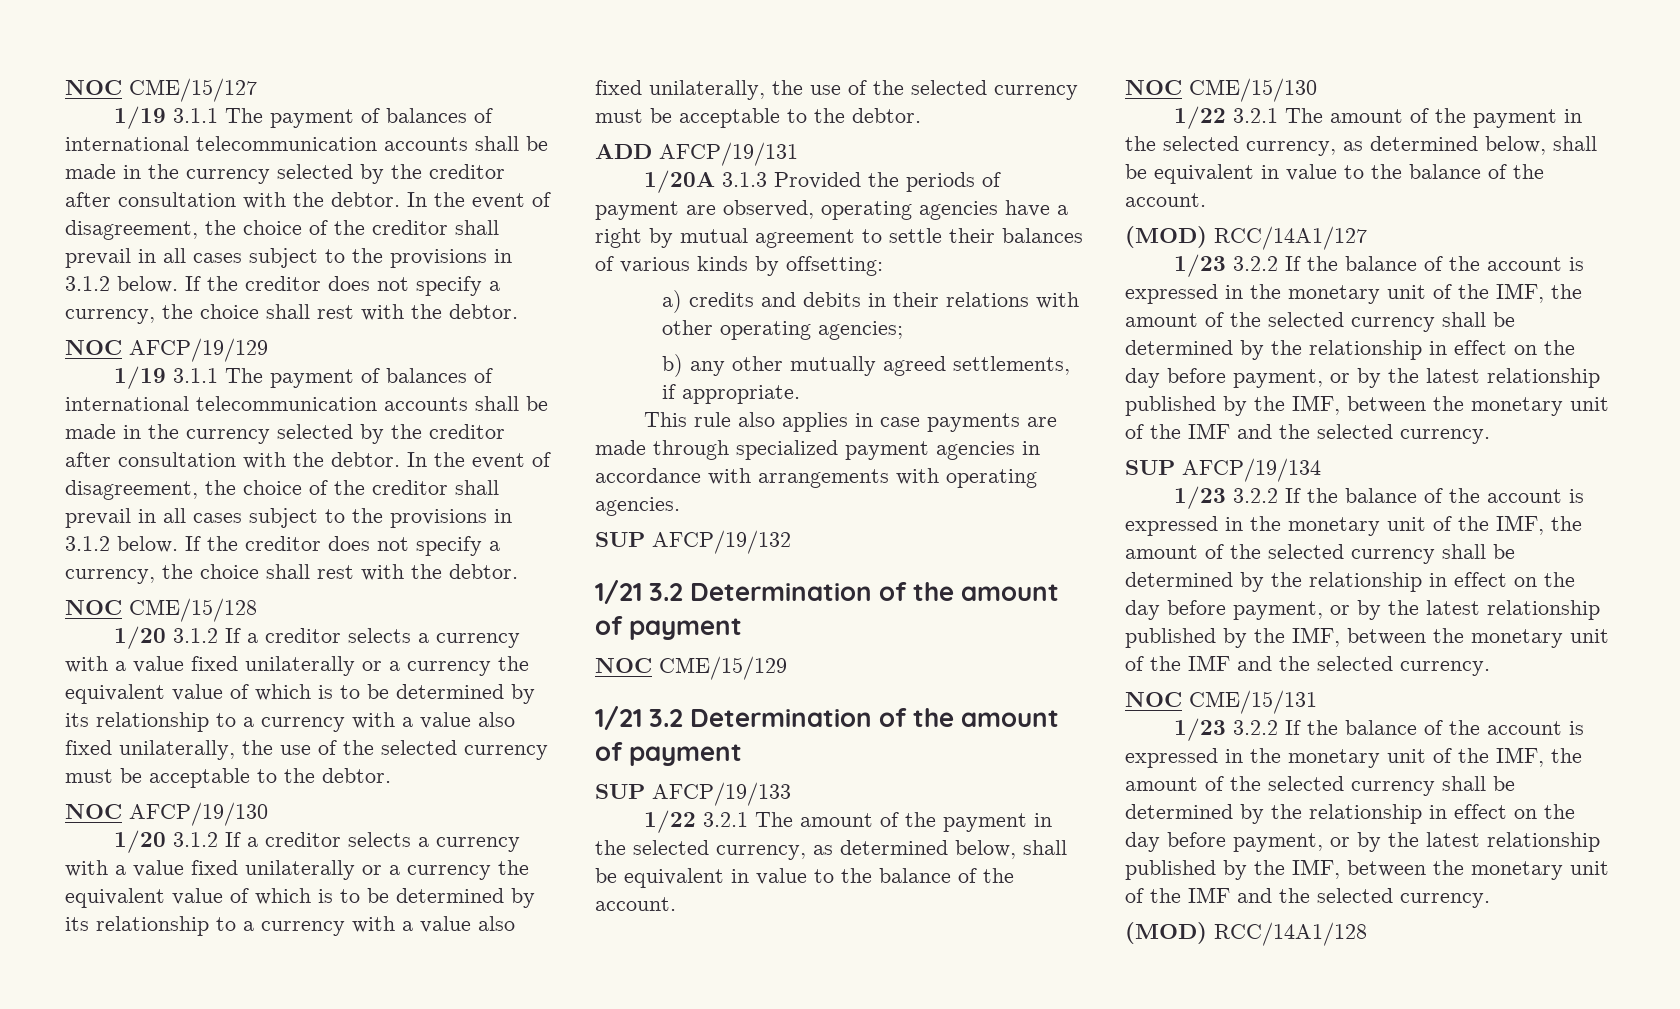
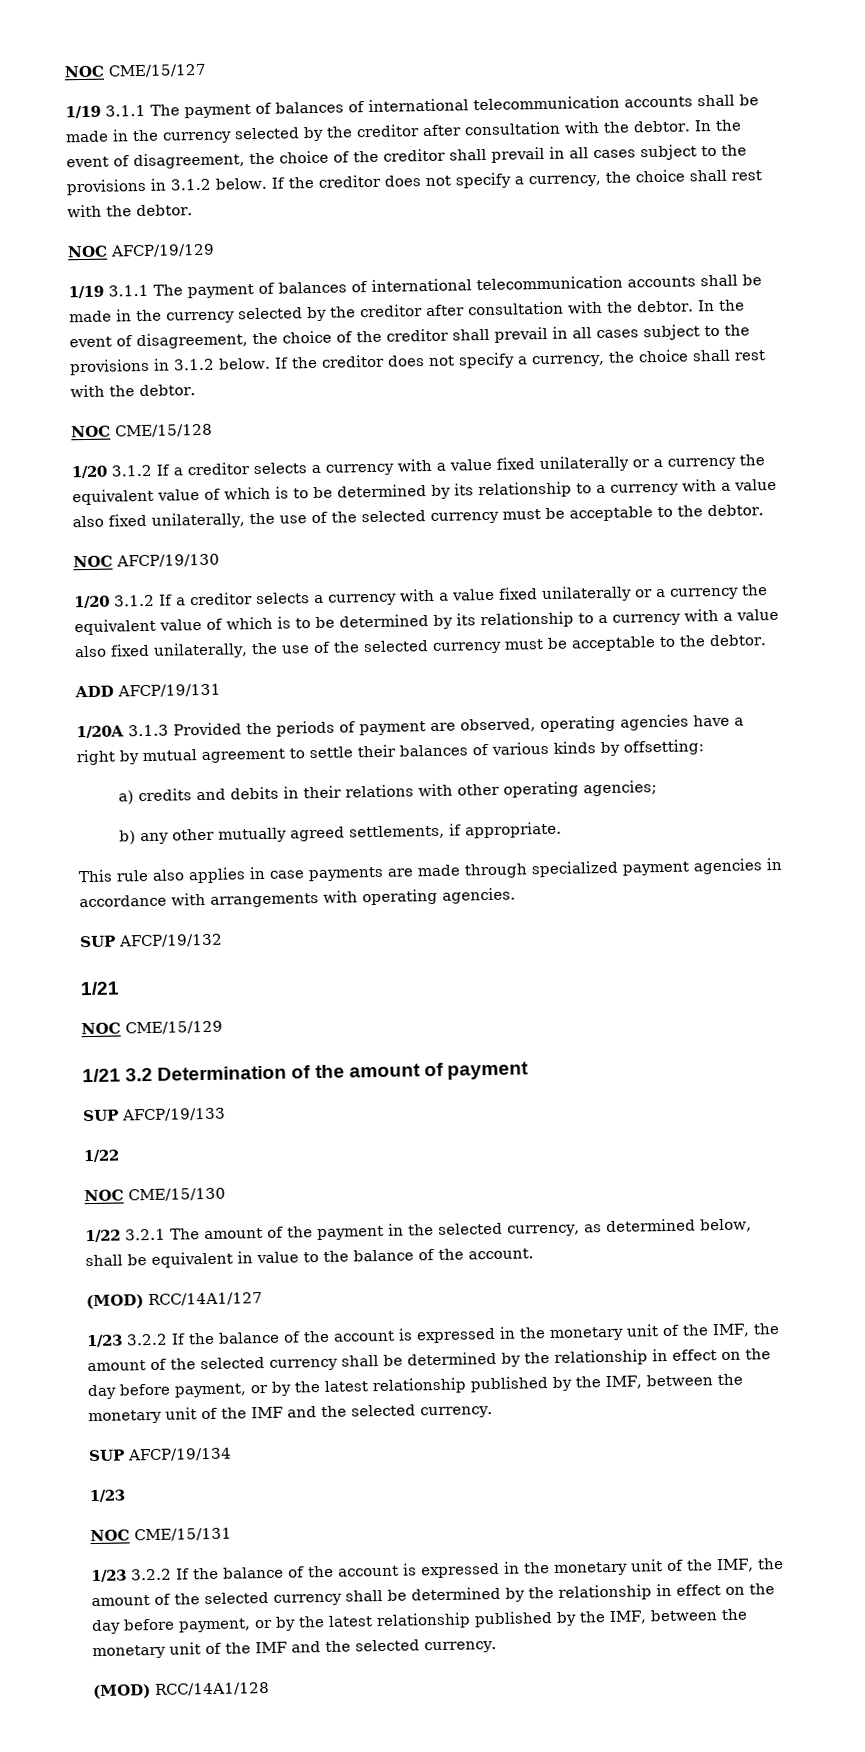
  SUP AFCP/19/132
- 1/21 3.2 Determination of the amount of payment
+ 1/21
  SUP AFCP/19/133
- 1/22 3.2.1 The amount of the payment in the selected currency, as determined below, shall be equivalent in value to the balance of the account.
+ 1/22
  SUP AFCP/19/134
- 1/23 3.2.2 If the balance of the account is expressed in the monetary unit of the IMF, the amount of the selected currency shall be determined by the relationship in effect on the day before payment, or by the latest relationship published by the IMF, between the monetary unit of the IMF and the selected currency.
+ 1/23

